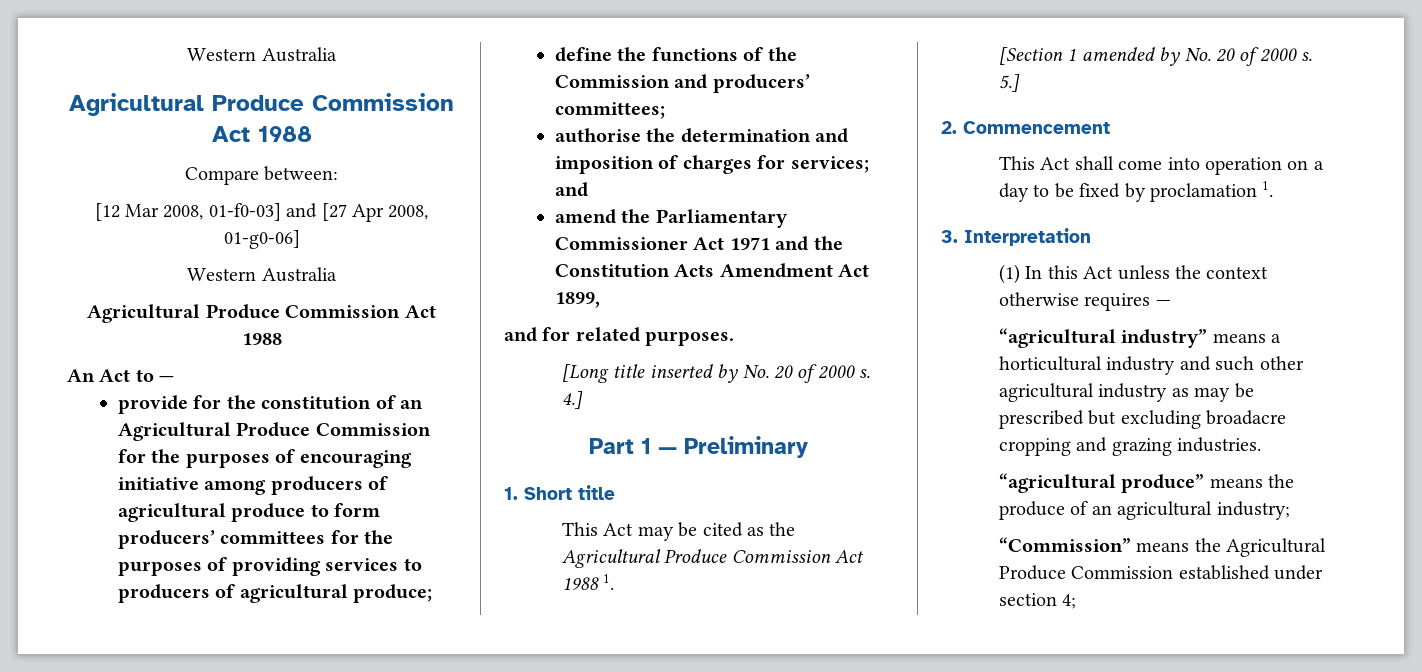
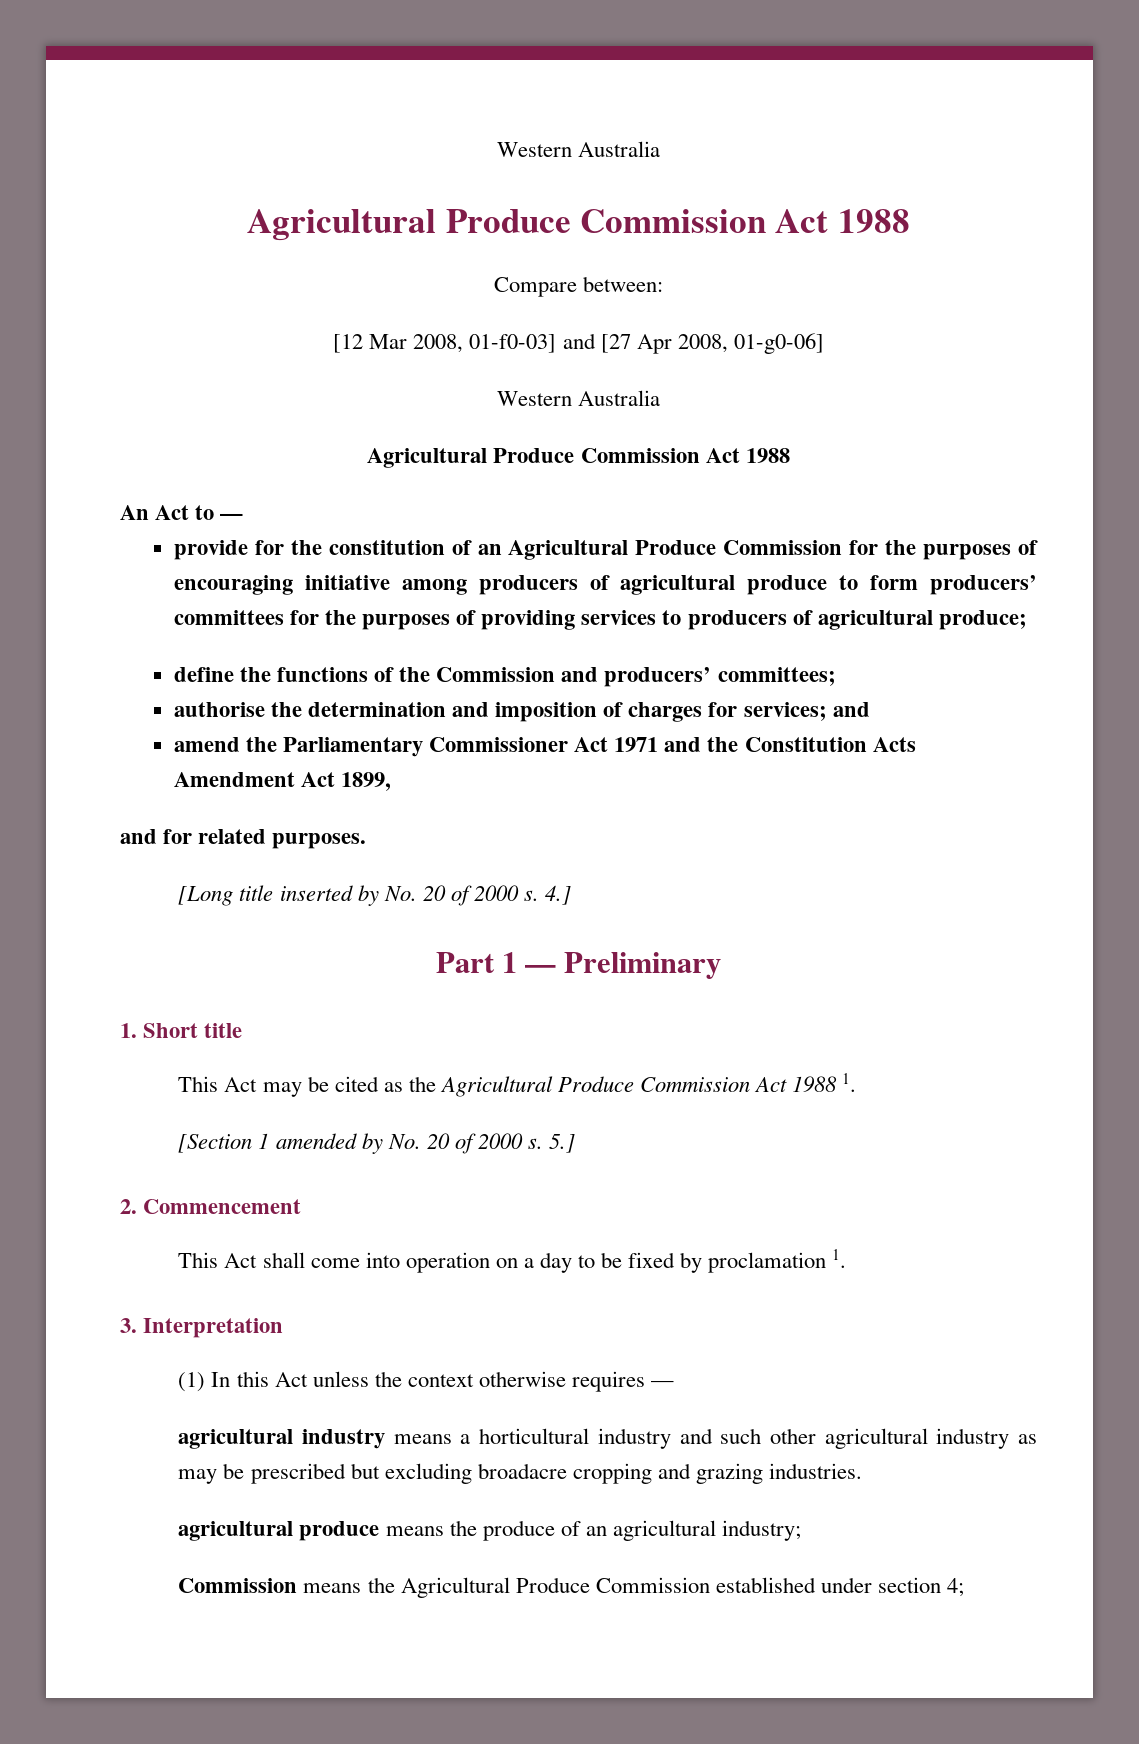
- “agricultural industry” means a horticultural industry and such other agricultural industry as may be prescribed but excluding broadacre cropping and grazing industries.
+ agricultural industry means a horticultural industry and such other agricultural industry as may be prescribed but excluding broadacre cropping and grazing industries.
- “agricultural produce” means the produce of an agricultural industry;
+ agricultural produce means the produce of an agricultural industry;
- “Commission” means the Agricultural Produce Commission established under section 4;
+ Commission means the Agricultural Produce Commission established under section 4;

